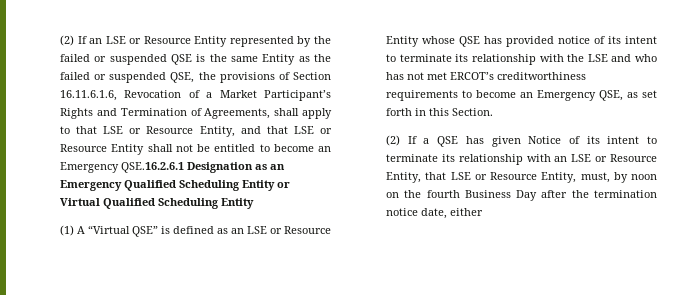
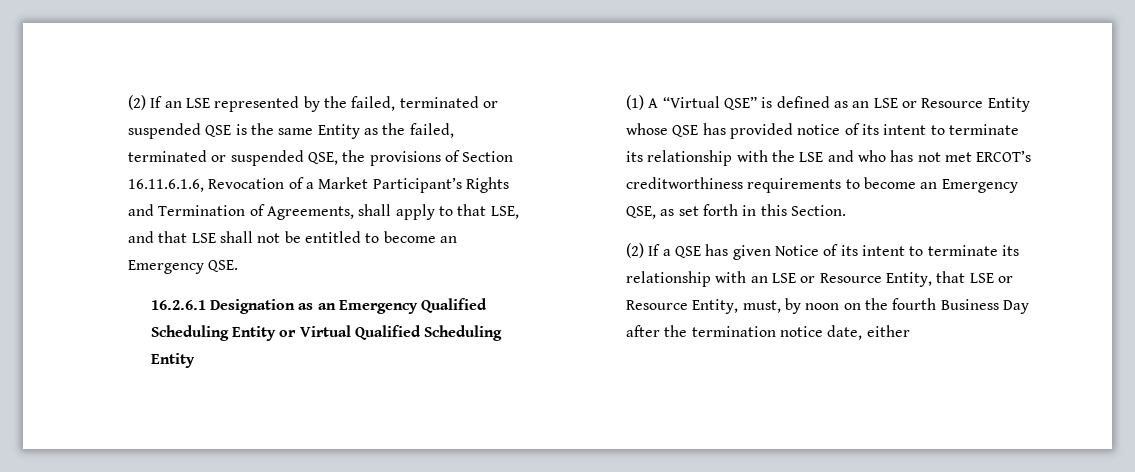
- (2) If an LSE or Resource Entity represented by the failed or suspended QSE is the same Entity as the failed or suspended QSE, the provisions of Section 16.11.6.1.6, Revocation of a Market Participant’s Rights and Termination of Agreements, shall apply to that LSE or Resource Entity, and that LSE or Resource Entity shall not be entitled to become an Emergency QSE.16.2.6.1 Designation as an Emergency Qualified Scheduling Entity or Virtual Qualified Scheduling Entity
+ (2) If an LSE represented by the failed, terminated or suspended QSE is the same Entity as the failed, terminated or suspended QSE, the provisions of Section 16.11.6.1.6, Revocation of a Market Participant’s Rights and Termination of Agreements, shall apply to that LSE, and that LSE shall not be entitled to become an Emergency QSE.
+ 16.2.6.1 Designation as an Emergency Qualified Scheduling Entity or Virtual Qualified Scheduling Entity

